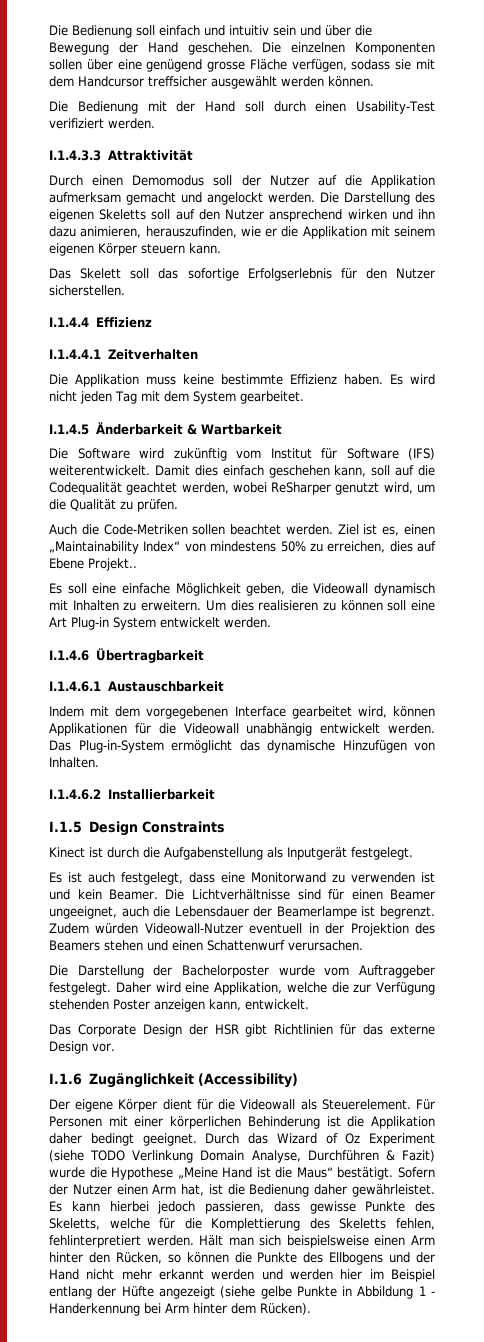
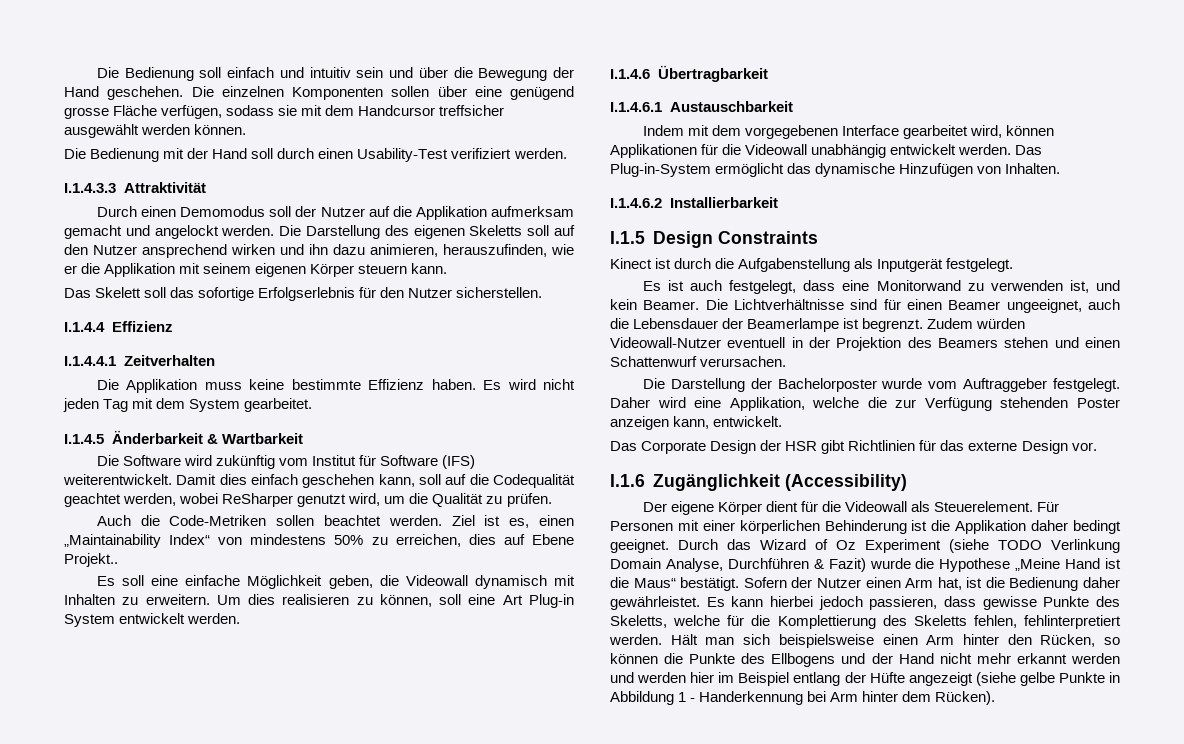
- Um dies realisieren zu können soll eine Art Plug-in System entwickelt werden.
+ Um dies realisieren zu können, soll eine Art Plug-in System entwickelt werden.
- Es ist auch festgelegt, dass eine Monitorwand zu verwenden ist und kein Beamer.
+ Es ist auch festgelegt, dass eine Monitorwand zu verwenden ist, und kein Beamer.

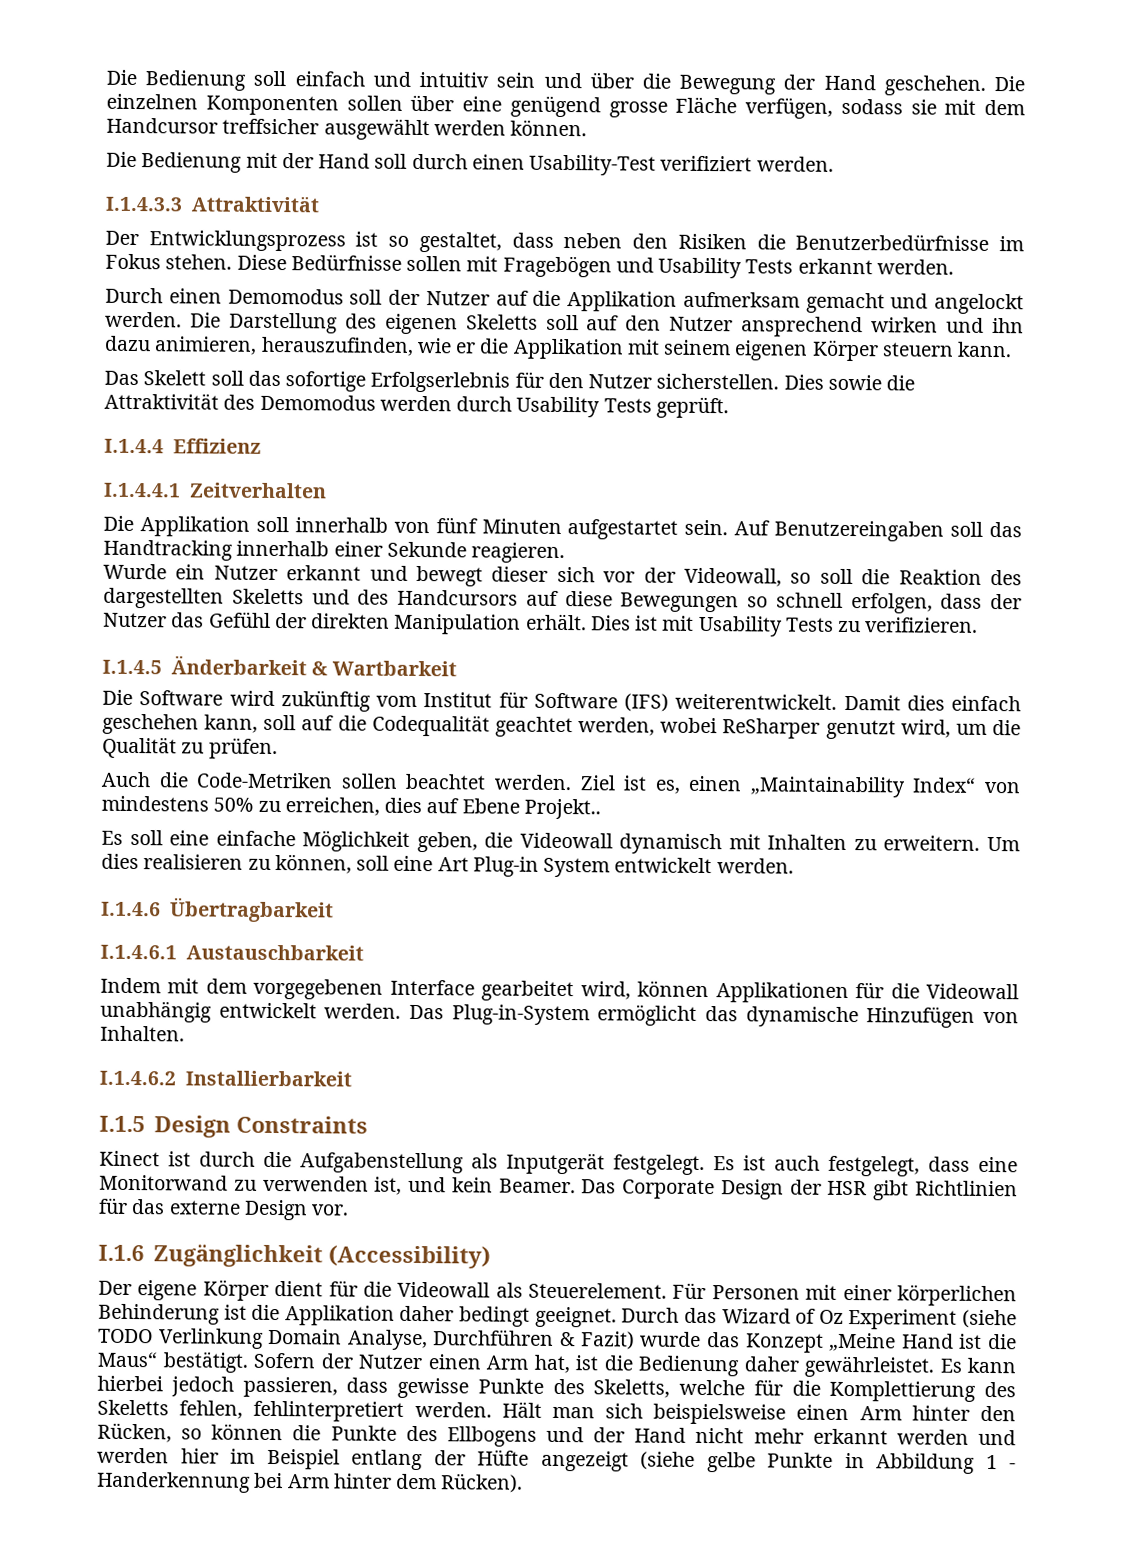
+ Der Entwicklungsprozess ist so gestaltet, dass neben den Risiken die Benutzerbedürfnisse im Fokus stehen. Diese Bedürfnisse sollen mit Fragebögen und Usability Tests erkannt werden.
+ Dies sowie die Attraktivität des Demomodus werden durch Usability Tests geprüft.
- Die Applikation muss keine bestimmte Effizienz haben. Es wird nicht jeden Tag mit dem System gearbeitet.
+ Die Applikation soll innerhalb von fünf Minuten aufgestartet sein. Auf Benutzereingaben soll das Handtracking innerhalb einer Sekunde reagieren.
+ Wurde ein Nutzer erkannt und bewegt dieser sich vor der Videowall, so soll die Reaktion des dargestellten Skeletts und des Handcursors auf diese Bewegungen so schnell erfolgen, dass der Nutzer das Gefühl der direkten Manipulation erhält. Dies ist mit Usability Tests zu verifizieren.
- Kinect ist durch die Aufgabenstellung als Inputgerät festgelegt.
- Es ist auch festgelegt, dass eine Monitorwand zu verwenden ist, und kein Beamer. Die Lichtverhältnisse sind für einen Beamer ungeeignet, auch die Lebensdauer der Beamerlampe ist begrenzt. Zudem würden Videowall-Nutzer eventuell in der Projektion des Beamers stehen und einen Schattenwurf verursachen.
- Die Darstellung der Bachelorposter wurde vom Auftraggeber festgelegt. Daher wird eine Applikation, welche die zur Verfügung stehenden Poster anzeigen kann, entwickelt.
- Das Corporate Design der HSR gibt Richtlinien für das externe Design vor.
+ Kinect ist durch die Aufgabenstellung als Inputgerät festgelegt. Es ist auch festgelegt, dass eine Monitorwand zu verwenden ist, und kein Beamer. Das Corporate Design der HSR gibt Richtlinien für das externe Design vor.
- Durch das Wizard of Oz Experiment (siehe TODO Verlinkung Domain Analyse, Durchführen & Fazit) wurde die Hypothese „Meine Hand ist die Maus“ bestätigt.
+ Durch das Wizard of Oz Experiment (siehe TODO Verlinkung Domain Analyse, Durchführen & Fazit) wurde das Konzept „Meine Hand ist die Maus“ bestätigt.

